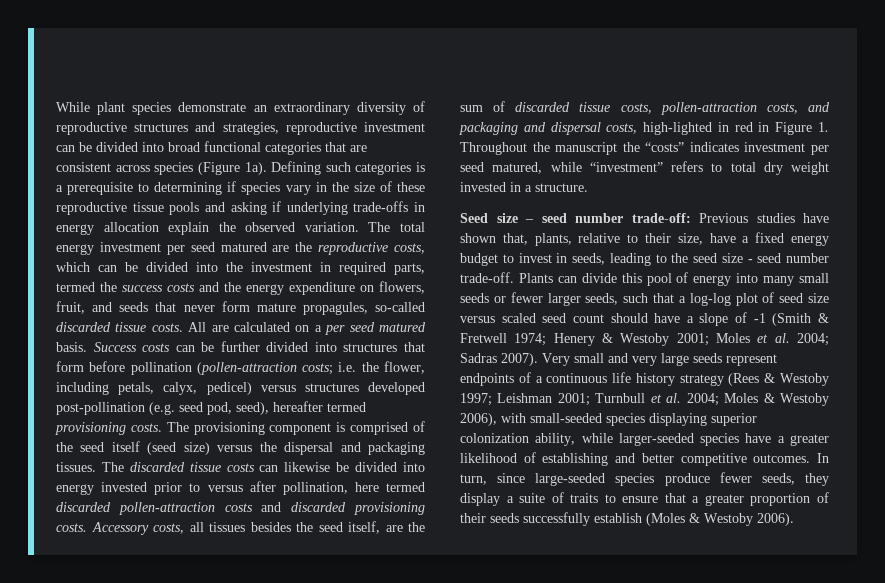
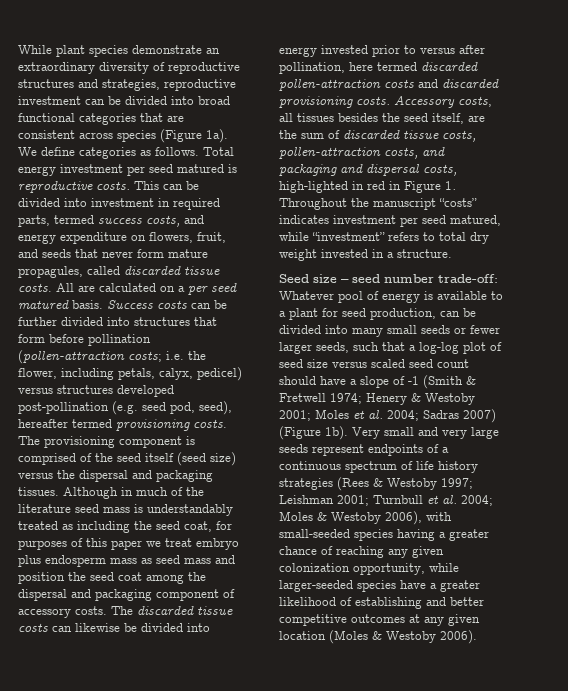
- Defining such categories is a prerequisite to determining if species vary in the size of these reproductive tissue pools and asking if underlying trade-offs in energy allocation explain the observed variation. The total energy investment per seed matured are the reproductive costs, which can be divided into the investment in required parts, termed the success costs and the energy expenditure on flowers, fruit, and seeds that never form mature propagules, so-called discarded tissue costs.
+ We define categories as follows. Total energy investment per seed matured is reproductive costs. This can be divided into investment in required parts, termed success costs, and energy expenditure on flowers, fruit, and seeds that never form mature propagules, called discarded tissue costs.
+ Although in much of the literature seed mass is understandably treated as including the seed coat, for purposes of this paper we treat embryo plus endosperm mass as seed mass and position the seed coat among the dispersal and packaging component of accessory costs.
- Accessory costs, all tissues besides the seed itself, are the sum of discarded tissue costs, pollen-attraction costs, and packaging and dispersal costs, high-lighted in red in Figure 1. Throughout the manuscript the “costs” indicates investment per seed matured, while “investment” refers to total dry weight invested in a structure.
+ Accessory costs, all tissues besides the seed itself, are the sum of discarded tissue costs, pollen-attraction costs, and packaging and dispersal costs, high-lighted in red in Figure 1. Throughout the manuscript “costs” indicates investment per seed matured, while “investment” refers to total dry weight invested in a structure.
- Seed size – seed number trade-off: Previous studies have shown that, plants, relative to their size, have a fixed energy budget to invest in seeds, leading to the seed size - seed number trade-off. Plants can divide this pool of energy into many small seeds or fewer larger seeds, such that a log-log plot of seed size versus scaled seed count should have a slope of -1 (Smith & Fretwell 1974; Henery & Westoby 2001; Moles et al. 2004; Sadras 2007).
+ Seed size – seed number trade-off: Whatever pool of energy is available to a plant for seed production, can be divided into many small seeds or fewer larger seeds, such that a log-log plot of seed size versus scaled seed count should have a slope of -1 (Smith & Fretwell 1974; Henery & Westoby 2001; Moles et al. 2004; Sadras 2007) (Figure 1b).
- Very small and very large seeds represent endpoints of a continuous life history strategy (Rees & Westoby 1997; Leishman 2001; Turnbull et al. 2004; Moles & Westoby 2006), with small-seeded species displaying superior colonization ability, while larger-seeded species have a greater likelihood of establishing and better competitive outcomes. In turn, since large-seeded species produce fewer seeds, they display a suite of traits to ensure that a greater proportion of their seeds successfully establish (Moles & Westoby 2006).
+ Very small and very large seeds represent endpoints of a continuous spectrum of life history strategies (Rees & Westoby 1997; Leishman 2001; Turnbull et al. 2004; Moles & Westoby 2006), with small-seeded species having a greater chance of reaching any given colonization opportunity, while larger-seeded species have a greater likelihood of establishing and better competitive outcomes at any given location (Moles & Westoby 2006).

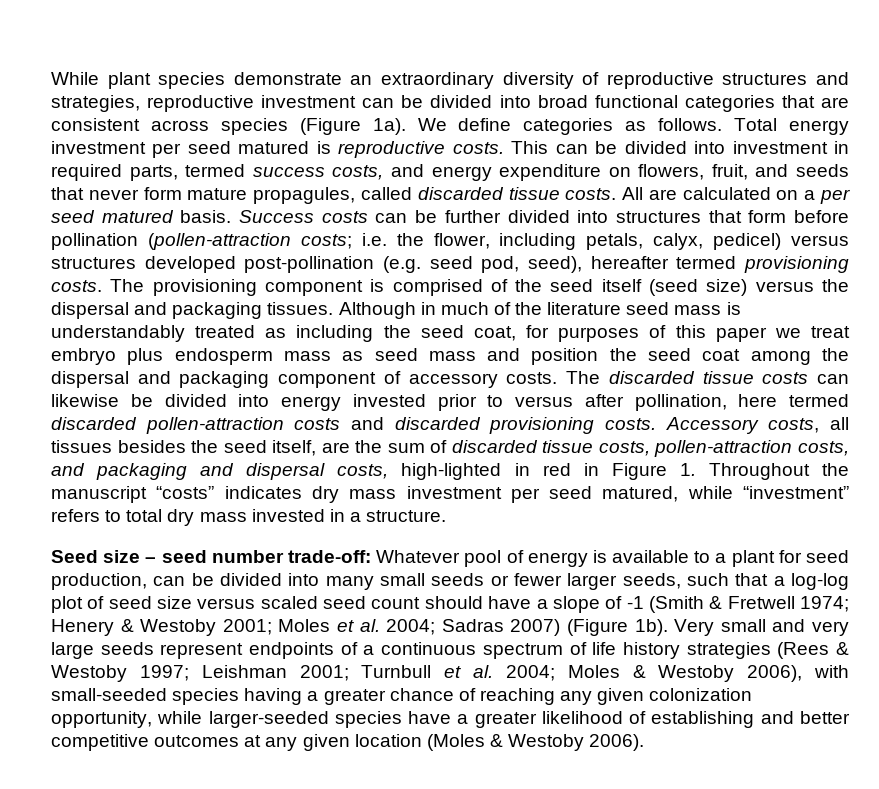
- Accessory costs, all tissues besides the seed itself, are the sum of discarded tissue costs, pollen-attraction costs, and packaging and dispersal costs, high-lighted in red in Figure 1. Throughout the manuscript “costs” indicates investment per seed matured, while “investment” refers to total dry weight invested in a structure.
+ Accessory costs, all tissues besides the seed itself, are the sum of discarded tissue costs, pollen-attraction costs, and packaging and dispersal costs, high-lighted in red in Figure 1. Throughout the manuscript “costs” indicates dry mass investment per seed matured, while “investment” refers to total dry mass invested in a structure.

